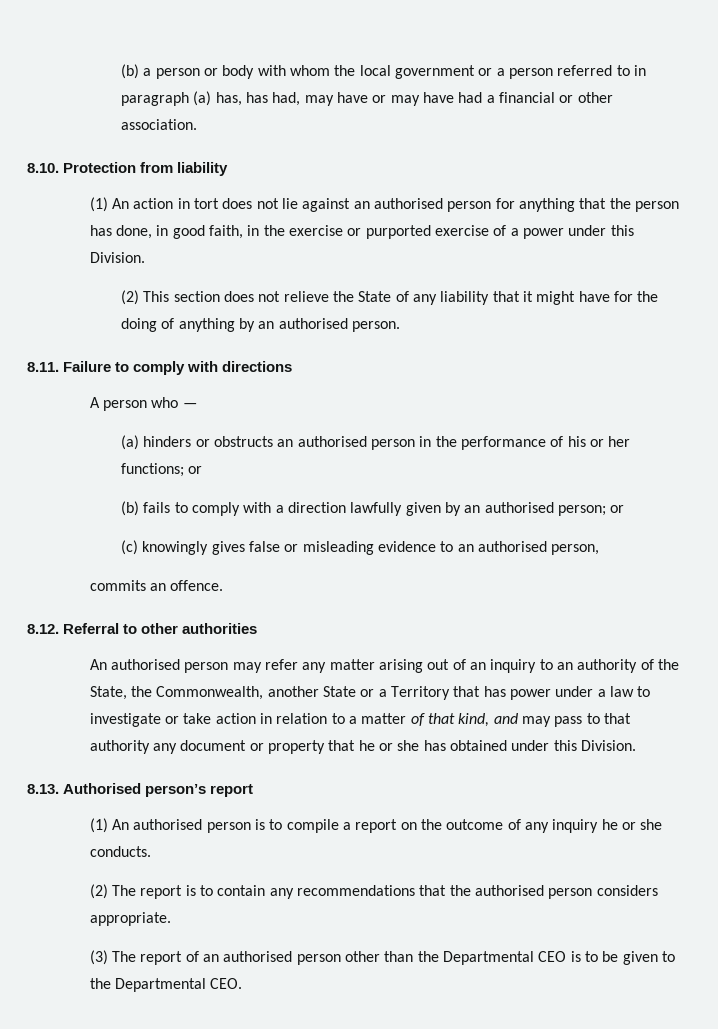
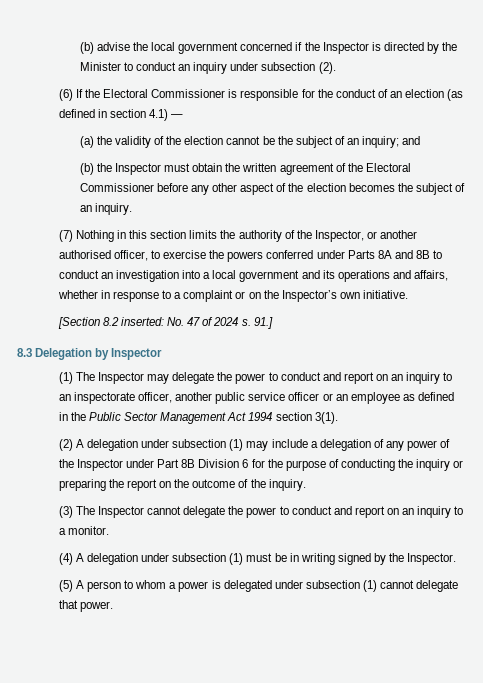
- (b) a person or body with whom the local government or a person referred to in paragraph (a) has, has had, may have or may have had a financial or other association.
- 8.10. Protection from liability
- (1) An action in tort does not lie against an authorised person for anything that the person has done, in good faith, in the exercise or purported exercise of a power under this Division.
- (2) This section does not relieve the State of any liability that it might have for the doing of anything by an authorised person.
- 8.11. Failure to comply with directions
- A person who —
- (a) hinders or obstructs an authorised person in the performance of his or her functions; or
- (b) fails to comply with a direction lawfully given by an authorised person; or
- (c) knowingly gives false or misleading evidence to an authorised person,
- commits an offence.
- 8.12. Referral to other authorities
- An authorised person may refer any matter arising out of an inquiry to an authority of the State, the Commonwealth, another State or a Territory that has power under a law to investigate or take action in relation to a matter of that kind, and may pass to that authority any document or property that he or she has obtained under this Division.
- 8.13. Authorised person’s report
- (1) An authorised person is to compile a report on the outcome of any inquiry he or she conducts.
- (2) The report is to contain any recommendations that the authorised person considers appropriate.
- (3) The report of an authorised person other than the Departmental CEO is to be given to the Departmental CEO.
+ (b) advise the local government concerned if the Inspector is directed by the Minister to conduct an inquiry under subsection (2).
+ (6) If the Electoral Commissioner is responsible for the conduct of an election (as defined in section 4.1) —
+ (a) the validity of the election cannot be the subject of an inquiry; and
+ (b) the Inspector must obtain the written agreement of the Electoral Commissioner before any other aspect of the election becomes the subject of an inquiry.
+ (7) Nothing in this section limits the authority of the Inspector, or another authorised officer, to exercise the powers conferred under Parts 8A and 8B to conduct an investigation into a local government and its operations and affairs, whether in response to a complaint or on the Inspector’s own initiative.
+ [Section 8.2 inserted: No. 47 of 2024 s. 91.]
+ 8.3 Delegation by Inspector
+ (1) The Inspector may delegate the power to conduct and report on an inquiry to an inspectorate officer, another public service officer or an employee as defined in the Public Sector Management Act 1994 section 3(1).
+ (2) A delegation under subsection (1) may include a delegation of any power of the Inspector under Part 8B Division 6 for the purpose of conducting the inquiry or preparing the report on the outcome of the inquiry.
+ (3) The Inspector cannot delegate the power to conduct and report on an inquiry to a monitor.
+ (4) A delegation under subsection (1) must be in writing signed by the Inspector.
+ (5) A person to whom a power is delegated under subsection (1) cannot delegate that power.

